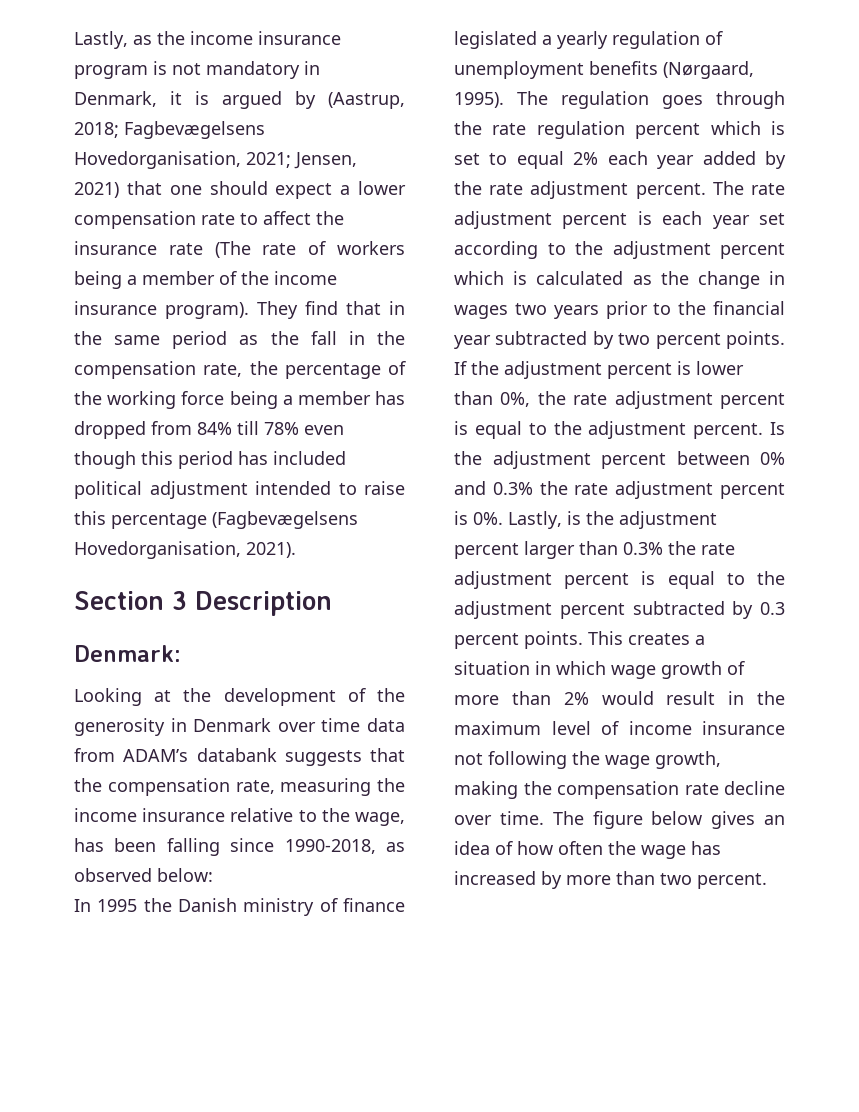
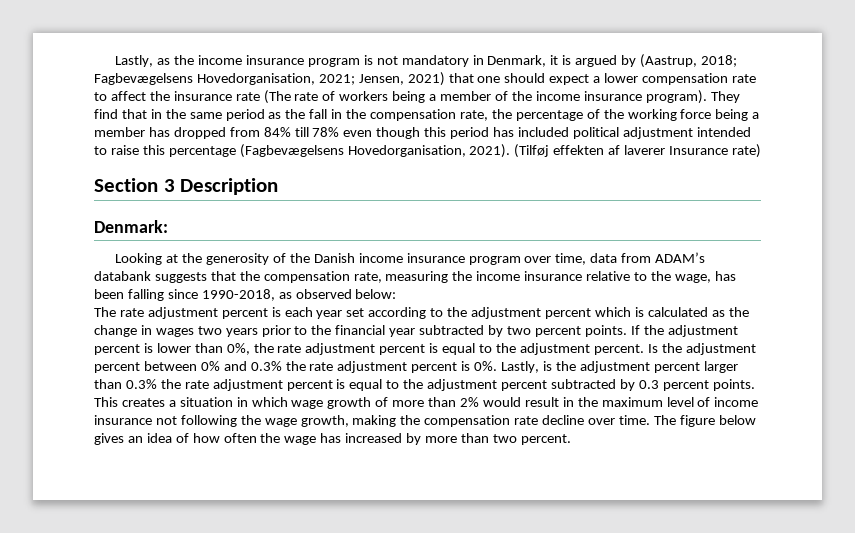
+ (Tilføj effekten af laverer Insurance rate)
- Looking at the development of the generosity in Denmark over time data from ADAM’s databank suggests that the compensation rate, measuring the income insurance relative to the wage, has been falling since 1990-2018, as observed below:
+ Looking at the generosity of the Danish income insurance program over time, data from ADAM’s databank suggests that the compensation rate, measuring the income insurance relative to the wage, has been falling since 1990-2018, as observed below:
- In 1995 the Danish ministry of finance legislated a yearly regulation of unemployment benefits (Nørgaard, 1995). The regulation goes through the rate regulation percent which is set to equal 2% each year added by the rate adjustment percent.

